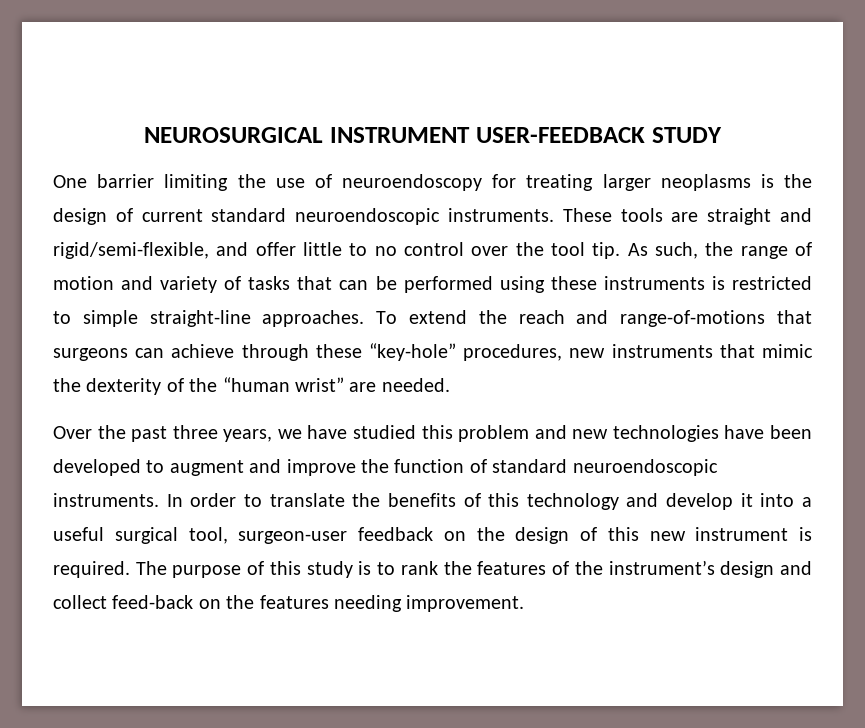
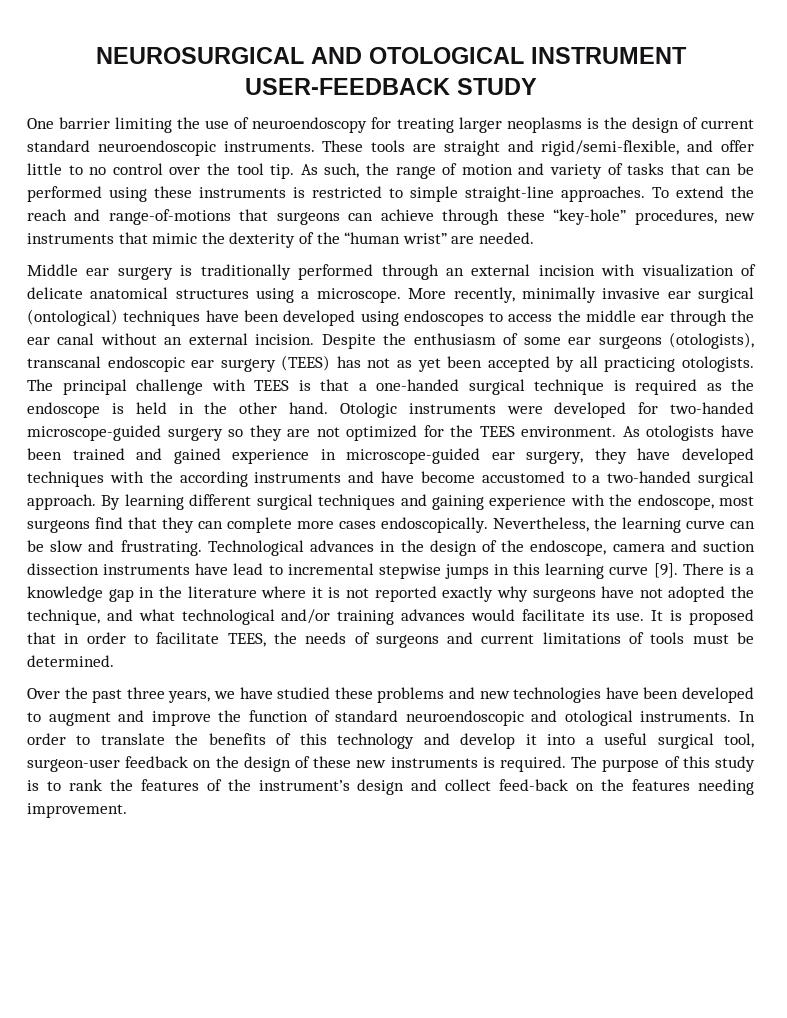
- NEUROSURGICAL INSTRUMENT USER-FEEDBACK STUDY
+ NEUROSURGICAL AND OTOLOGICAL INSTRUMENT USER-FEEDBACK STUDY
+ Middle ear surgery is traditionally performed through an external incision with visualization of delicate anatomical structures using a microscope. More recently, minimally invasive ear surgical (ontological) techniques have been developed using endoscopes to access the middle ear through the ear canal without an external incision. Despite the enthusiasm of some ear surgeons (otologists), transcanal endoscopic ear surgery (TEES) has not as yet been accepted by all practicing otologists. The principal challenge with TEES is that a one-handed surgical technique is required as the endoscope is held in the other hand. Otologic instruments were developed for two-handed microscope-guided surgery so they are not optimized for the TEES environment. As otologists have been trained and gained experience in microscope-guided ear surgery, they have developed techniques with the according instruments and have become accustomed to a two-handed surgical approach. By learning different surgical techniques and gaining experience with the endoscope, most surgeons find that they can complete more cases endoscopically. Nevertheless, the learning curve can be slow and frustrating. Technological advances in the design of the endoscope, camera and suction dissection instruments have lead to incremental stepwise jumps in this learning curve [9]. There is a knowledge gap in the literature where it is not reported exactly why surgeons have not adopted the technique, and what technological and/or training advances would facilitate its use. It is proposed that in order to facilitate TEES, the needs of surgeons and current limitations of tools must be determined.
- Over the past three years, we have studied this problem and new technologies have been developed to augment and improve the function of standard neuroendoscopic instruments.
+ Over the past three years, we have studied these problems and new technologies have been developed to augment and improve the function of standard neuroendoscopic and otological instruments.
- In order to translate the benefits of this technology and develop it into a useful surgical tool, surgeon-user feedback on the design of this new instrument is required.
+ In order to translate the benefits of this technology and develop it into a useful surgical tool, surgeon-user feedback on the design of these new instruments is required.

